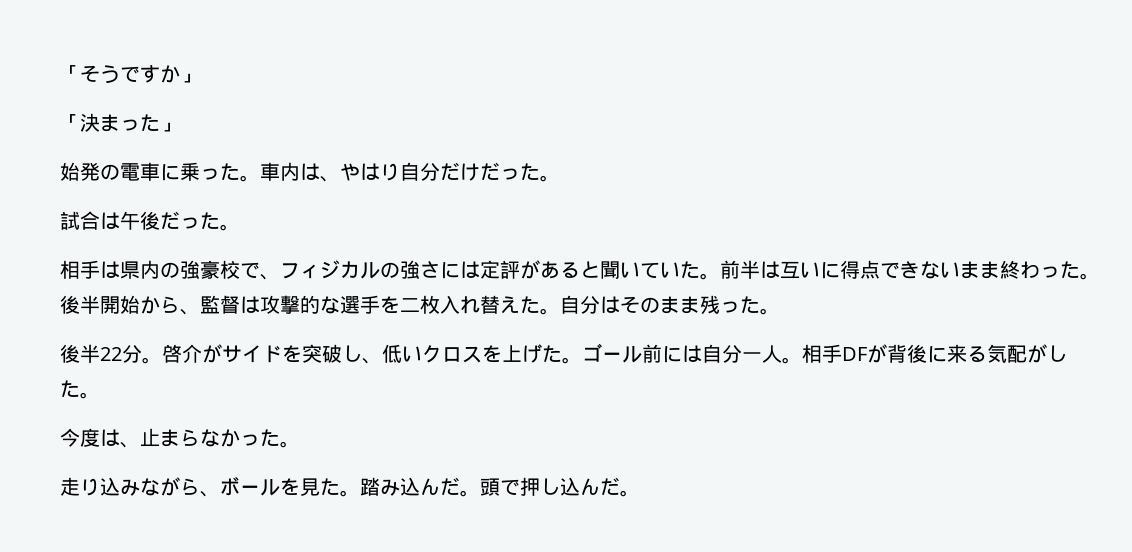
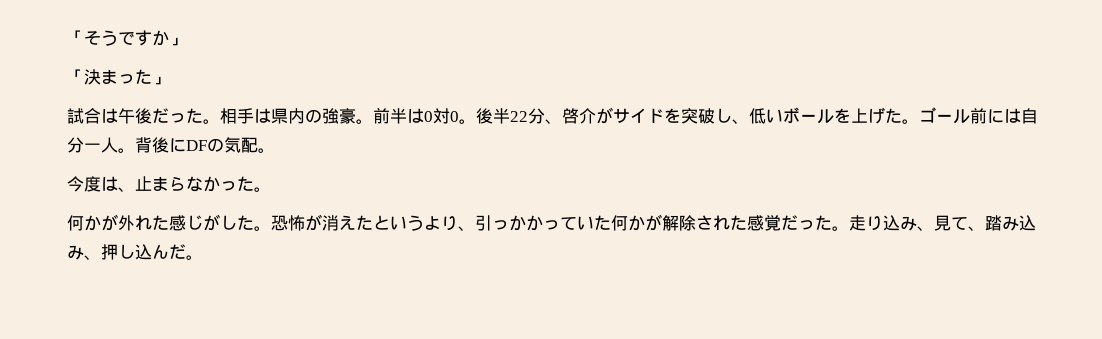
- 始発の電車に乗った。車内は、やはり自分だけだった。
- 試合は午後だった。
- 相手は県内の強豪校で、フィジカルの強さには定評があると聞いていた。前半は互いに得点できないまま終わった。後半開始から、監督は攻撃的な選手を二枚入れ替えた。自分はそのまま残った。
- 後半22分。啓介がサイドを突破し、低いクロスを上げた。
+ 試合は午後だった。相手は県内の強豪。前半は0対0。後半22分、啓介がサイドを突破し、低いボールを上げた。
- 相手DFが背後に来る気配がした。
+ 背後にDFの気配。
- 走り込みながら、ボールを見た。踏み込んだ。頭で押し込んだ。
+ 何かが外れた感じがした。恐怖が消えたというより、引っかかっていた何かが解除された感覚だった。走り込み、見て、踏み込み、押し込んだ。

